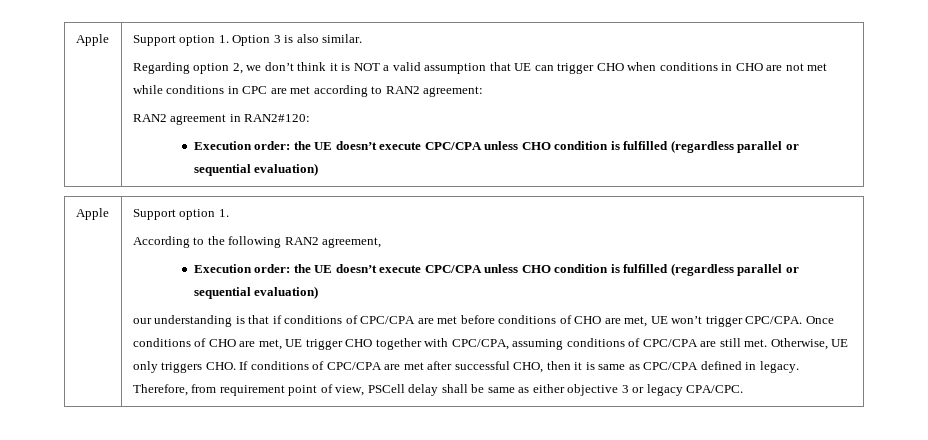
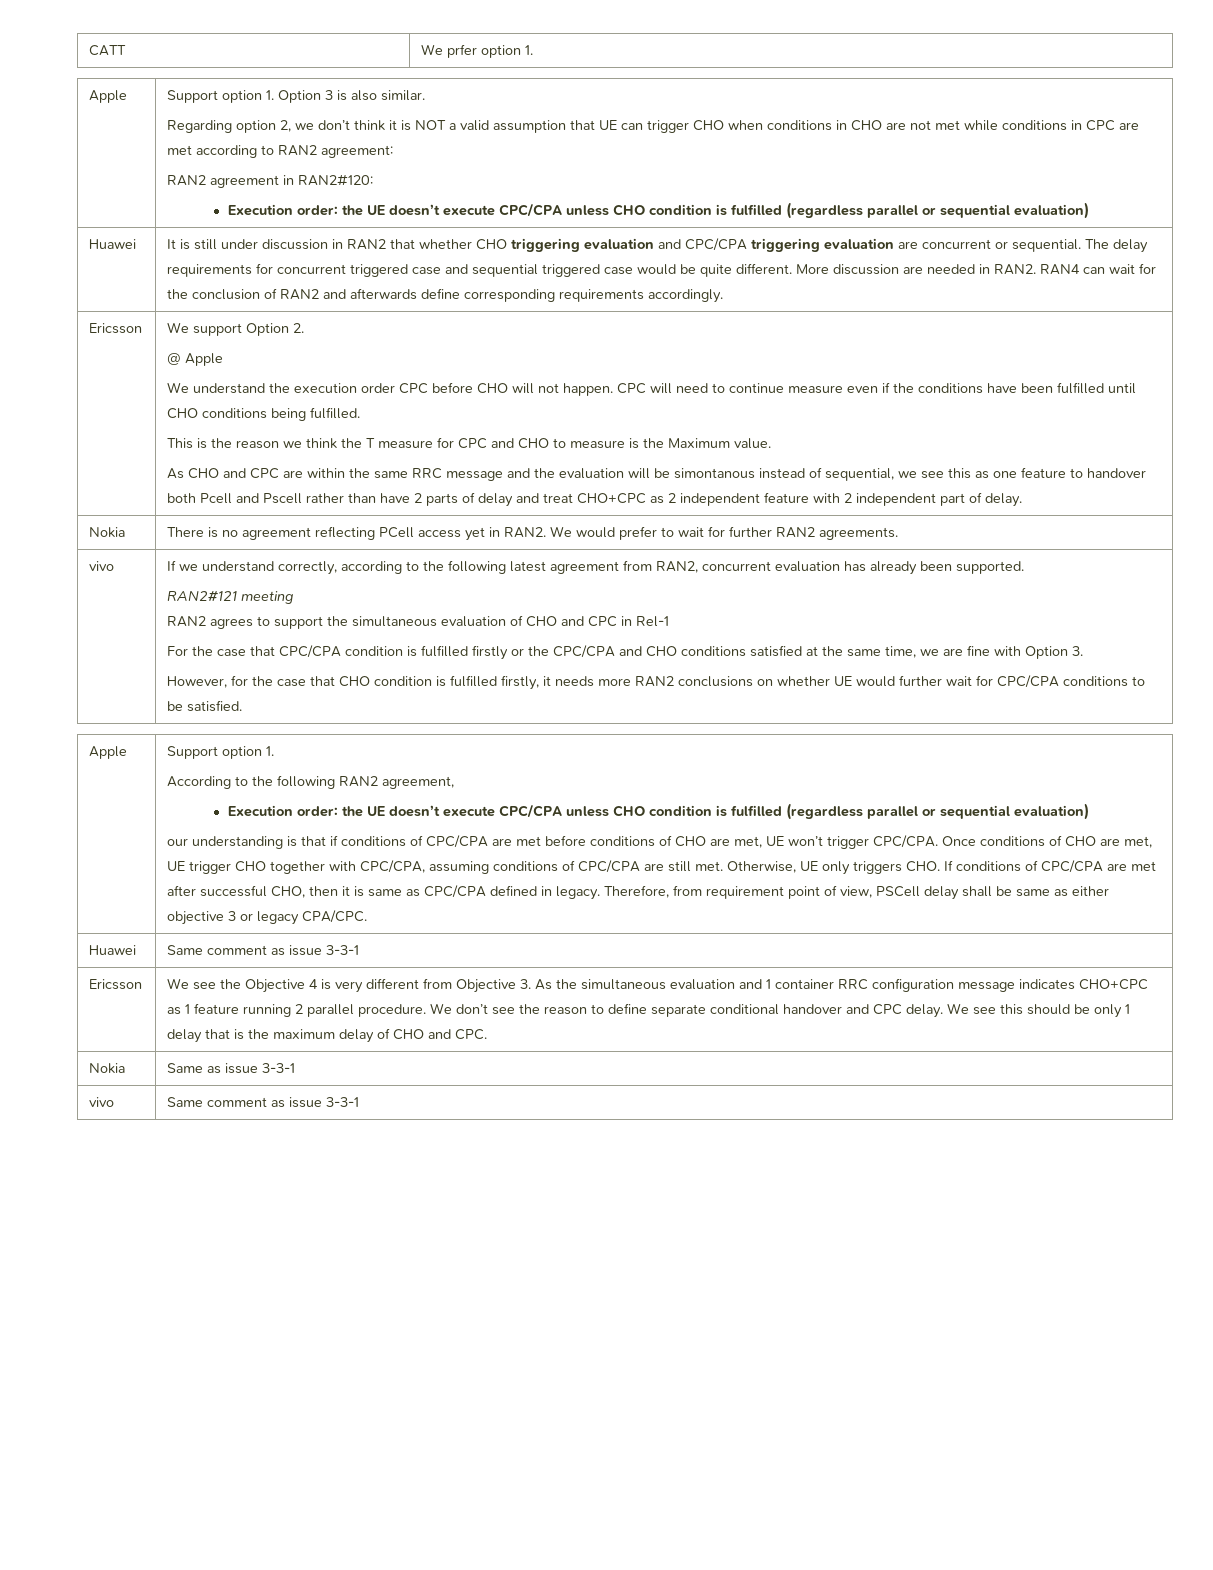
+ CATT | We prfer option 1.
+ Huawei | It is still under discussion in RAN2 that whether CHO triggering evaluation and CPC/CPA triggering evaluation are concurrent or sequential. The delay requirements for concurrent triggered case and sequential triggered case would be quite different. More discussion are needed in RAN2. RAN4 can wait for the conclusion of RAN2 and afterwards define corresponding requirements accordingly.
+ Ericsson | We support Option 2.
+ @ Apple
+ We understand the execution order CPC before CHO will not happen. CPC will need to continue measure even if the conditions have been fulfilled until CHO conditions being fulfilled.
+ This is the reason we think the T measure for CPC and CHO to measure is the Maximum value.
+ As CHO and CPC are within the same RRC message and the evaluation will be simontanous instead of sequential, we see this as one feature to handover both Pcell and Pscell rather than have 2 parts of delay and treat CHO+CPC as 2 independent feature with 2 independent part of delay.
+ Nokia | There is no agreement reflecting PCell access yet in RAN2. We would prefer to wait for further RAN2 agreements.
+ vivo | If we understand correctly, according to the following latest agreement from RAN2, concurrent evaluation has already been supported.
+ RAN2#121 meeting
+ RAN2 agrees to support the simultaneous evaluation of CHO and CPC in Rel-1
+ For the case that CPC/CPA condition is fulfilled firstly or the CPC/CPA and CHO conditions satisfied at the same time, we are fine with Option 3.
+ However, for the case that CHO condition is fulfilled firstly, it needs more RAN2 conclusions on whether UE would further wait for CPC/CPA conditions to be satisfied.
+ Huawei | Same comment as issue 3-3-1
+ Ericsson | We see the Objective 4 is very different from Objective 3. As the simultaneous evaluation and 1 container RRC configuration message indicates CHO+CPC as 1 feature running 2 parallel procedure. We don’t see the reason to define separate conditional handover and CPC delay. We see this should be only 1 delay that is the maximum delay of CHO and CPC.
+ Nokia | Same as issue 3-3-1
+ vivo | Same comment as issue 3-3-1

